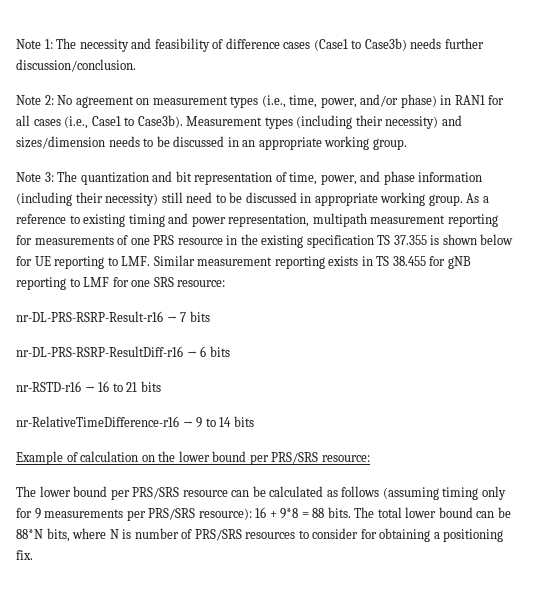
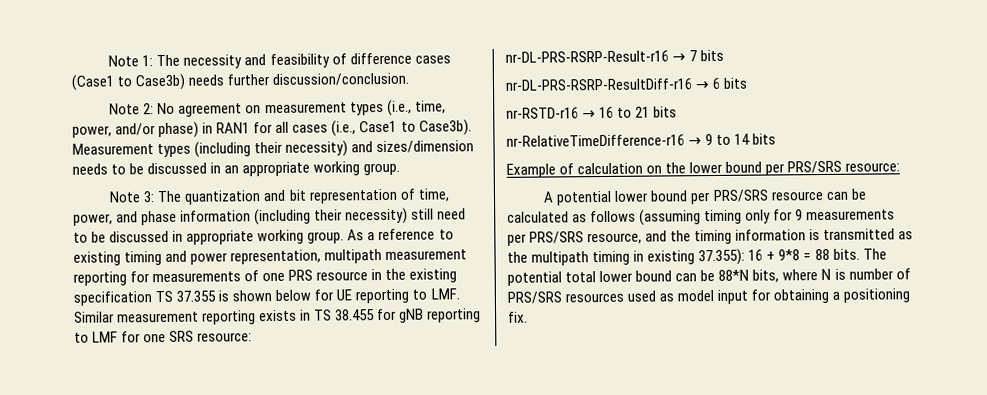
- The lower bound per PRS/SRS resource can be calculated as follows (assuming timing only for 9 measurements per PRS/SRS resource): 16 + 9*8 = 88 bits.
+ A potential lower bound per PRS/SRS resource can be calculated as follows (assuming timing only for 9 measurements per PRS/SRS resource, and the timing information is transmitted as the multipath timing in existing 37.355): 16 + 9*8 = 88 bits.
- The total lower bound can be 88*N bits, where N is number of PRS/SRS resources to consider for obtaining a positioning fix.
+ The potential total lower bound can be 88*N bits, where N is number of PRS/SRS resources used as model input for obtaining a positioning fix.

